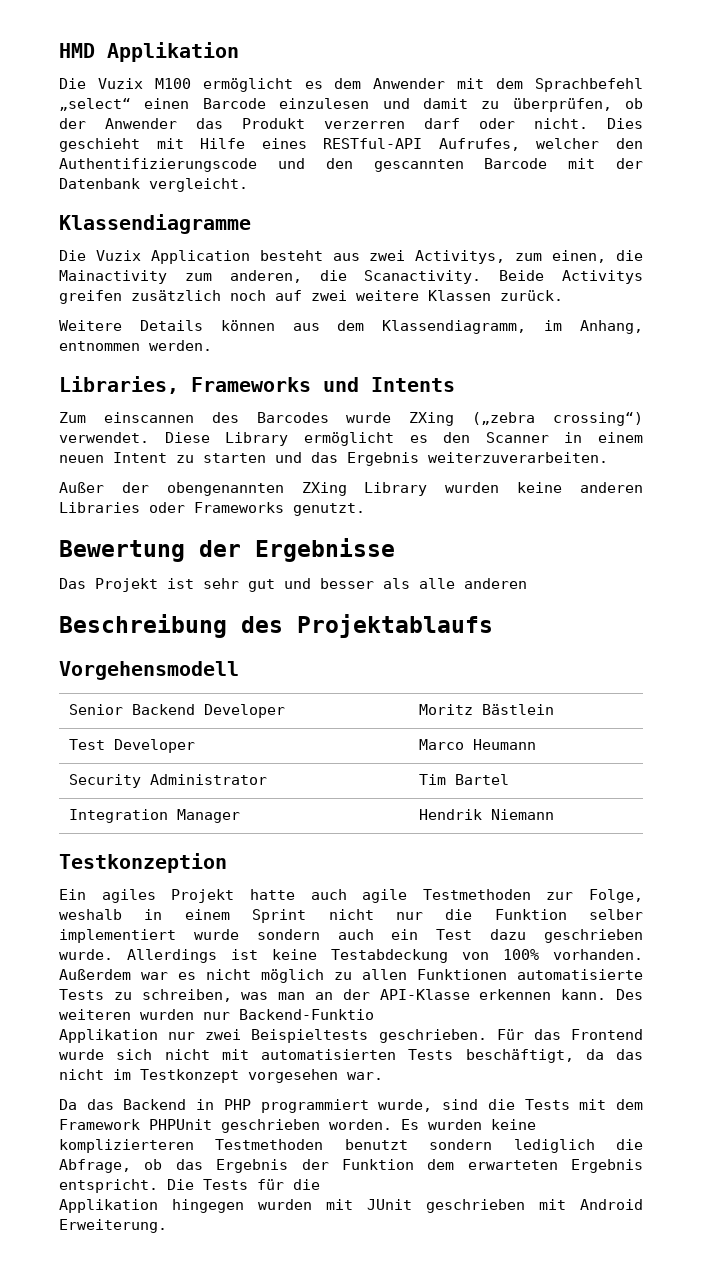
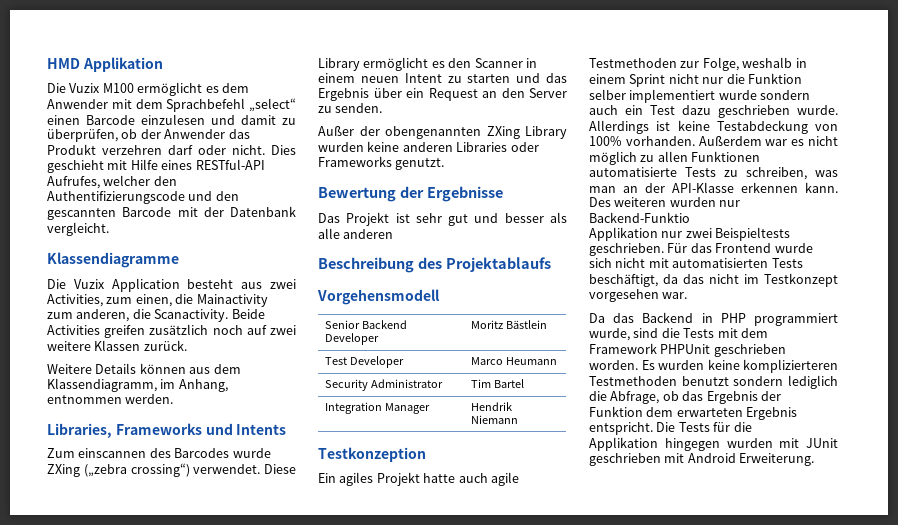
- Die Vuzix M100 ermöglicht es dem Anwender mit dem Sprachbefehl „select“ einen Barcode einzulesen und damit zu überprüfen, ob der Anwender das Produkt verzerren darf oder nicht.
+ Die Vuzix M100 ermöglicht es dem Anwender mit dem Sprachbefehl „select“ einen Barcode einzulesen und damit zu überprüfen, ob der Anwender das Produkt verzehren darf oder nicht.
- Die Vuzix Application besteht aus zwei Activitys, zum einen, die Mainactivity zum anderen, die Scanactivity.
+ Die Vuzix Application besteht aus zwei Activities, zum einen, die Mainactivity zum anderen, die Scanactivity.
- Beide Activitys greifen zusätzlich noch auf zwei weitere Klassen zurück.
+ Beide Activities greifen zusätzlich noch auf zwei weitere Klassen zurück.
- Diese Library ermöglicht es den Scanner in einem neuen Intent zu starten und das Ergebnis weiterzuverarbeiten.
+ Diese Library ermöglicht es den Scanner in einem neuen Intent zu starten und das Ergebnis über ein Request an den Server zu senden.

